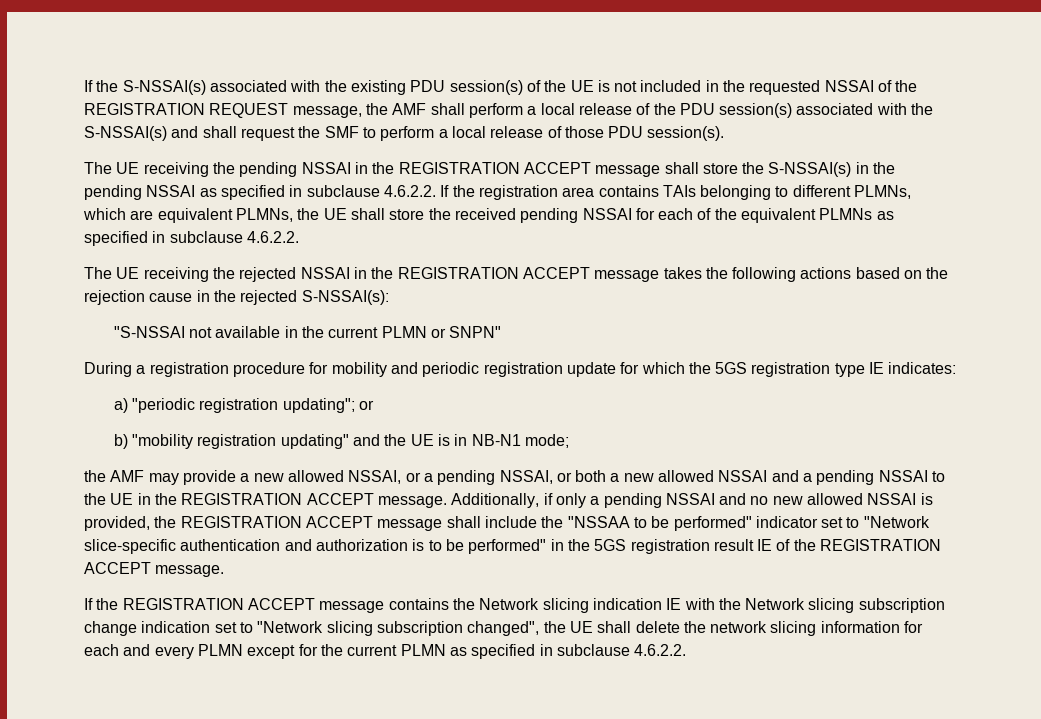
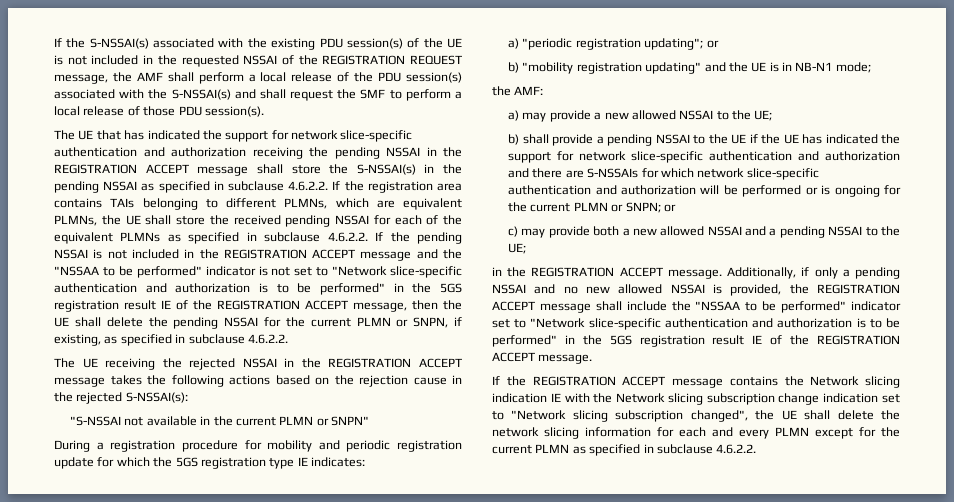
- The UE receiving the pending NSSAI in the REGISTRATION ACCEPT message shall store the S-NSSAI(s) in the pending NSSAI as specified in subclause 4.6.2.2. If the registration area contains TAIs belonging to different PLMNs, which are equivalent PLMNs, the UE shall store the received pending NSSAI for each of the equivalent PLMNs as specified in subclause 4.6.2.2.
+ The UE that has indicated the support for network slice-specific authentication and authorization receiving the pending NSSAI in the REGISTRATION ACCEPT message shall store the S-NSSAI(s) in the pending NSSAI as specified in subclause 4.6.2.2. If the registration area contains TAIs belonging to different PLMNs, which are equivalent PLMNs, the UE shall store the received pending NSSAI for each of the equivalent PLMNs as specified in subclause 4.6.2.2. If the pending NSSAI is not included in the REGISTRATION ACCEPT message and the "NSSAA to be performed" indicator is not set to "Network slice-specific authentication and authorization is to be performed" in the 5GS registration result IE of the REGISTRATION ACCEPT message, then the UE shall delete the pending NSSAI for the current PLMN or SNPN, if existing, as specified in subclause 4.6.2.2.
- the AMF may provide a new allowed NSSAI, or a pending NSSAI, or both a new allowed NSSAI and a pending NSSAI to the UE in the REGISTRATION ACCEPT message.
+ the AMF:
+ a) may provide a new allowed NSSAI to the UE;
+ b) shall provide a pending NSSAI to the UE if the UE has indicated the support for network slice-specific authentication and authorization and there are S-NSSAIs for which network slice-specific authentication and authorization will be performed or is ongoing for the current PLMN or SNPN; or
+ c) may provide both a new allowed NSSAI and a pending NSSAI to the UE;
+ in the REGISTRATION ACCEPT message.

